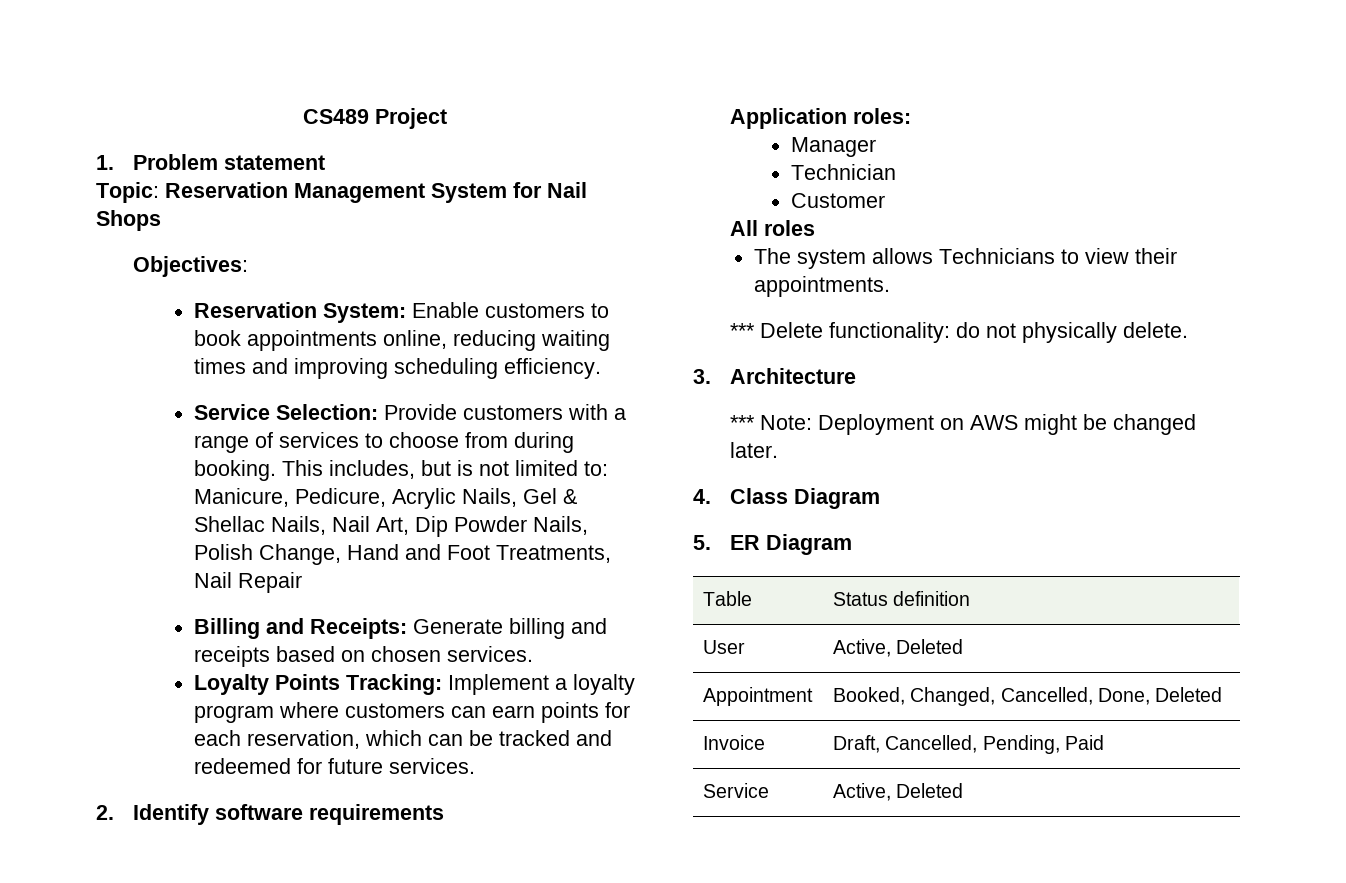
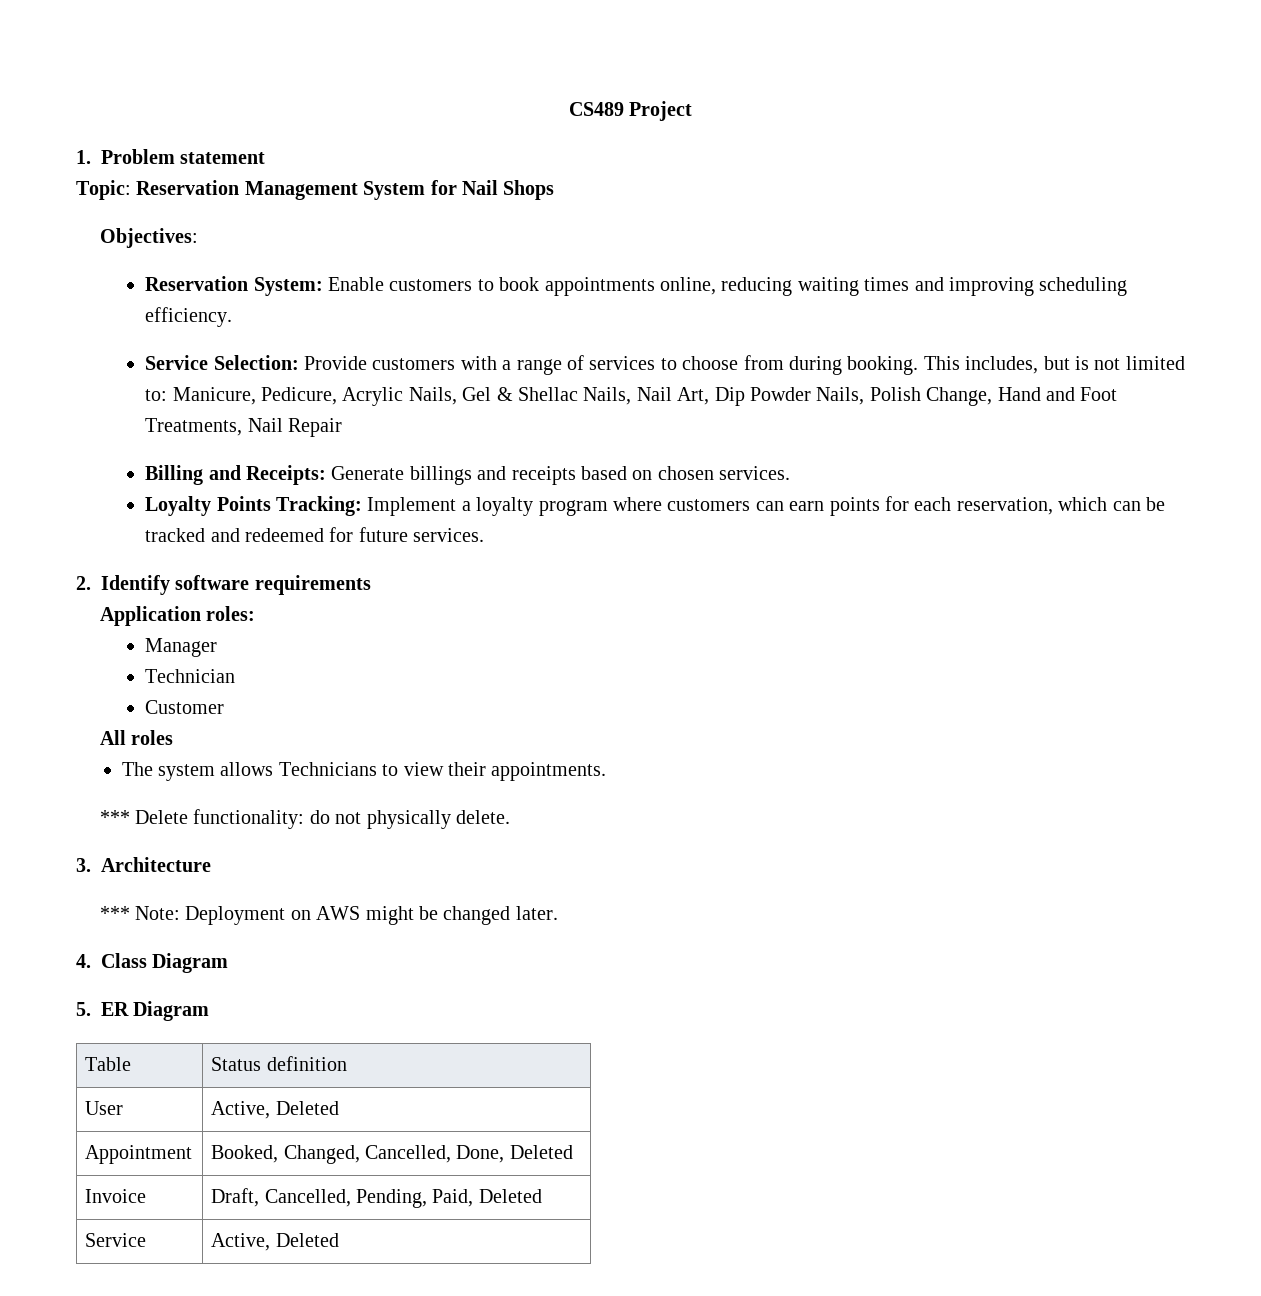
- Billing and Receipts: Generate billing and receipts based on chosen services.
+ Billing and Receipts: Generate billings and receipts based on chosen services.
- Invoice | Draft, Cancelled, Pending, Paid
+ Invoice | Draft, Cancelled, Pending, Paid, Deleted

